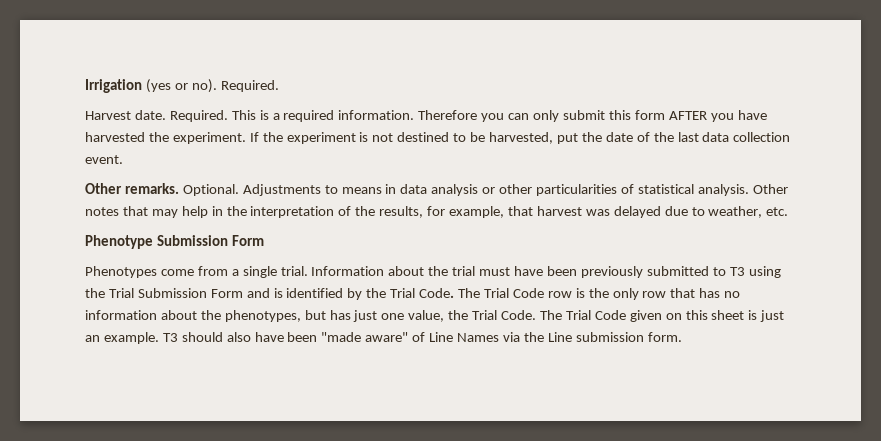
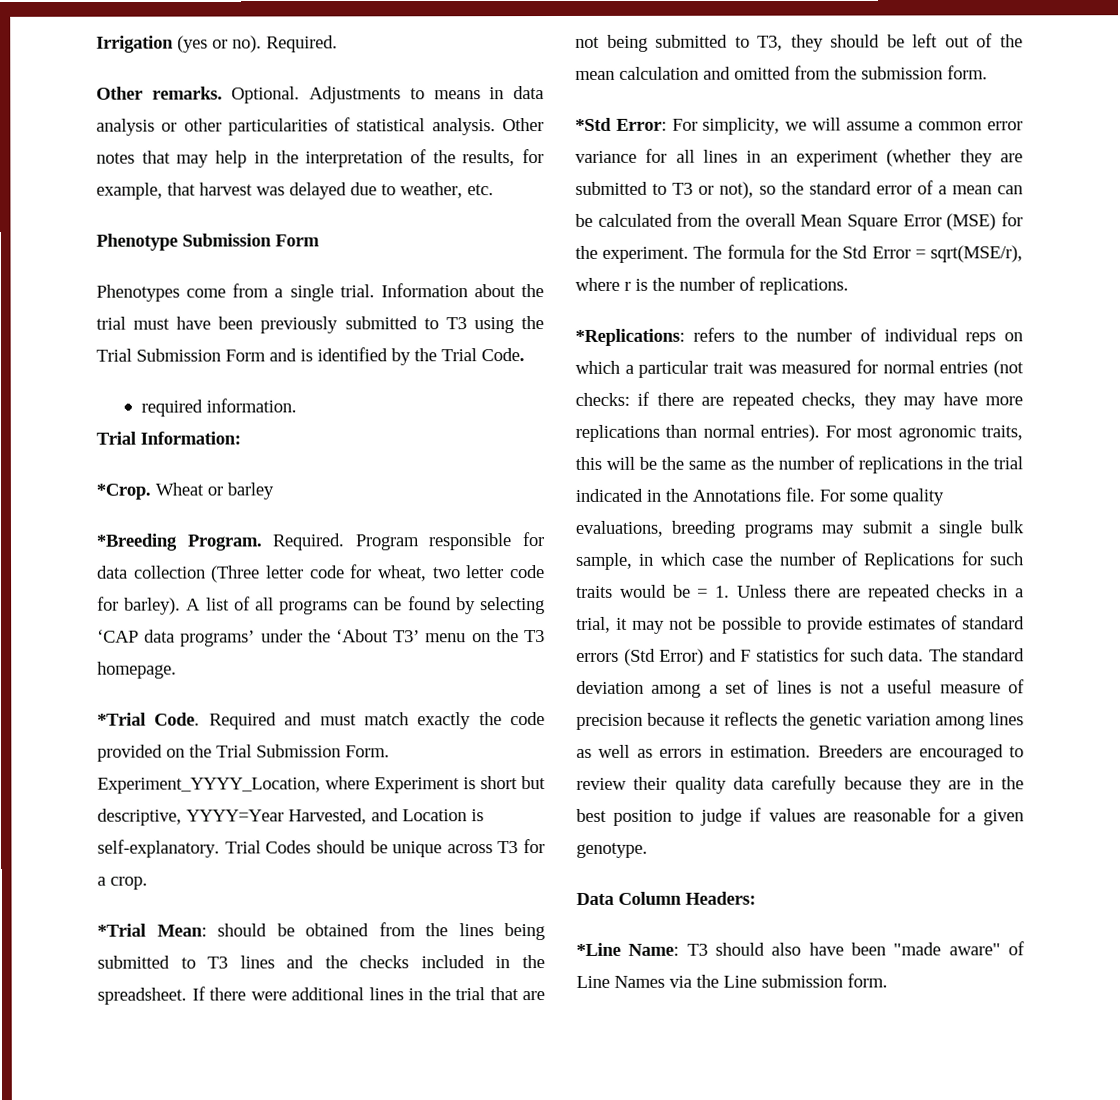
- Harvest date. Required. This is a required information. Therefore you can only submit this form AFTER you have harvested the experiment. If the experiment is not destined to be harvested, put the date of the last data collection event.
- Information about the trial must have been previously submitted to T3 using the Trial Submission Form and is identified by the Trial Code. The Trial Code row is the only row that has no information about the phenotypes, but has just one value, the Trial Code. The Trial Code given on this sheet is just an example. T3 should also have been "made aware" of Line Names via the Line submission form.
+ Information about the trial must have been previously submitted to T3 using the Trial Submission Form and is identified by the Trial Code.
+ required information.
+ Trial Information:
+ *Crop. Wheat or barley
+ *Breeding Program. Required. Program responsible for data collection (Three letter code for wheat, two letter code for barley). A list of all programs can be found by selecting ‘CAP data programs’ under the ‘About T3’ menu on the T3 homepage.
+ *Trial Code. Required and must match exactly the code provided on the Trial Submission Form. Experiment_YYYY_Location, where Experiment is short but descriptive, YYYY=Year Harvested, and Location is self-explanatory. Trial Codes should be unique across T3 for a crop.
+ *Trial Mean: should be obtained from the lines being submitted to T3 lines and the checks included in the spreadsheet. If there were additional lines in the trial that are not being submitted to T3, they should be left out of the mean calculation and omitted from the submission form.
+ *Std Error: For simplicity, we will assume a common error variance for all lines in an experiment (whether they are submitted to T3 or not), so the standard error of a mean can be calculated from the overall Mean Square Error (MSE) for the experiment. The formula for the Std Error = sqrt(MSE/r), where r is the number of replications.
+ *Replications: refers to the number of individual reps on which a particular trait was measured for normal entries (not checks: if there are repeated checks, they may have more replications than normal entries). For most agronomic traits, this will be the same as the number of replications in the trial indicated in the Annotations file. For some quality evaluations, breeding programs may submit a single bulk sample, in which case the number of Replications for such traits would be = 1. Unless there are repeated checks in a trial, it may not be possible to provide estimates of standard errors (Std Error) and F statistics for such data. The standard deviation among a set of lines is not a useful measure of precision because it reflects the genetic variation among lines as well as errors in estimation. Breeders are encouraged to review their quality data carefully because they are in the best position to judge if values are reasonable for a given genotype.
+ Data Column Headers:
+ *Line Name: T3 should also have been "made aware" of Line Names via the Line submission form.

